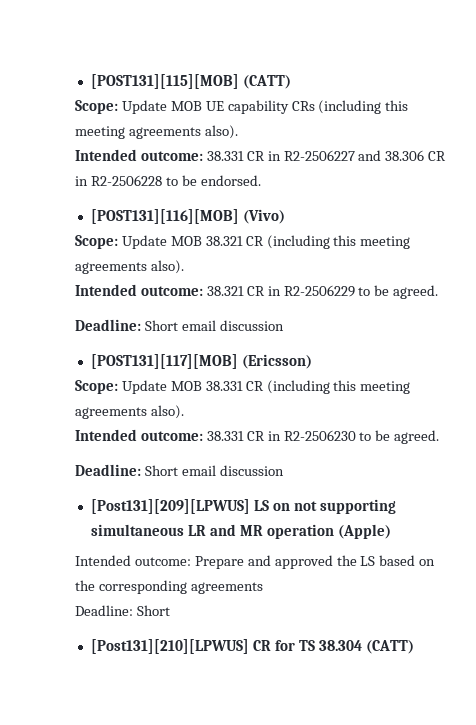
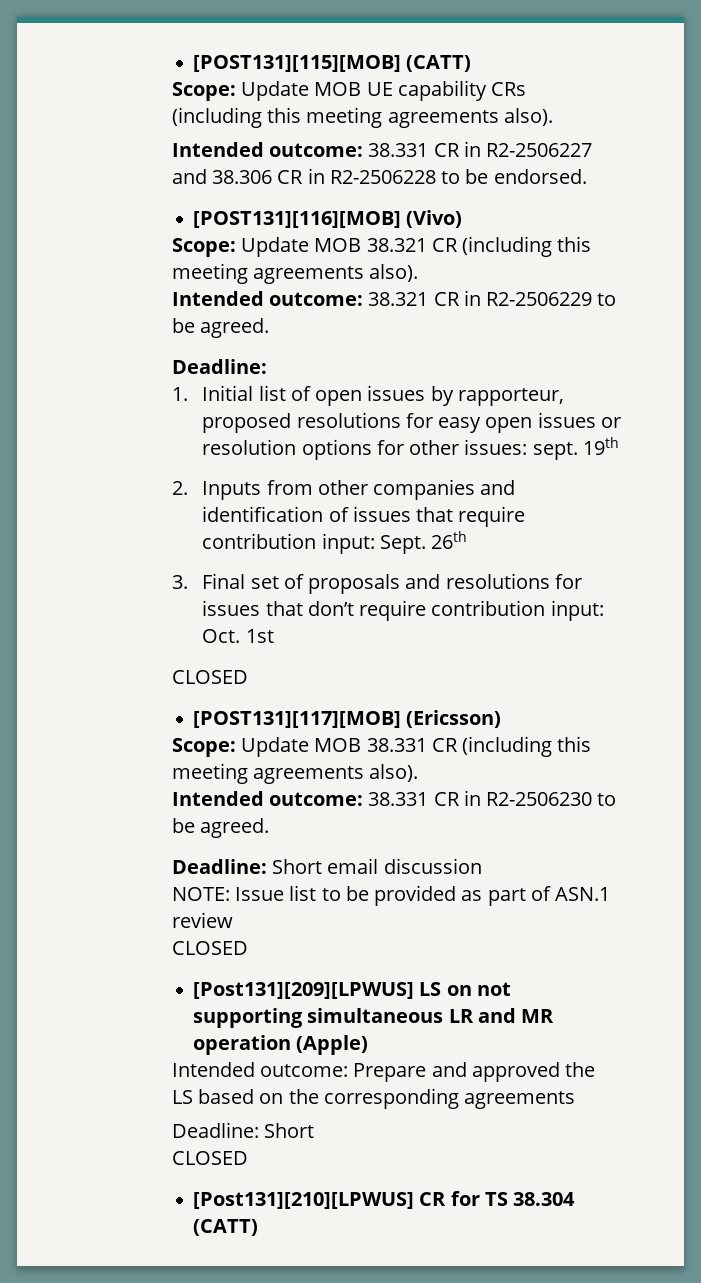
  Intended outcome: 38.321 CR in R2-2506229 to be agreed.
- Deadline: Short email discussion
+ Deadline:
+ 1. Initial list of open issues by rapporteur, proposed resolutions for easy open issues or resolution options for other issues: sept. 19th
+ 2. Inputs from other companies and identification of issues that require contribution input: Sept. 26th
+ 3. Final set of proposals and resolutions for issues that don’t require contribution input: Oct. 1st
+ CLOSED
+ NOTE: Issue list to be provided as part of ASN.1 review
+ CLOSED
  Intended outcome: Prepare and approved the LS based on the corresponding agreements
  Deadline: Short
+ CLOSED

